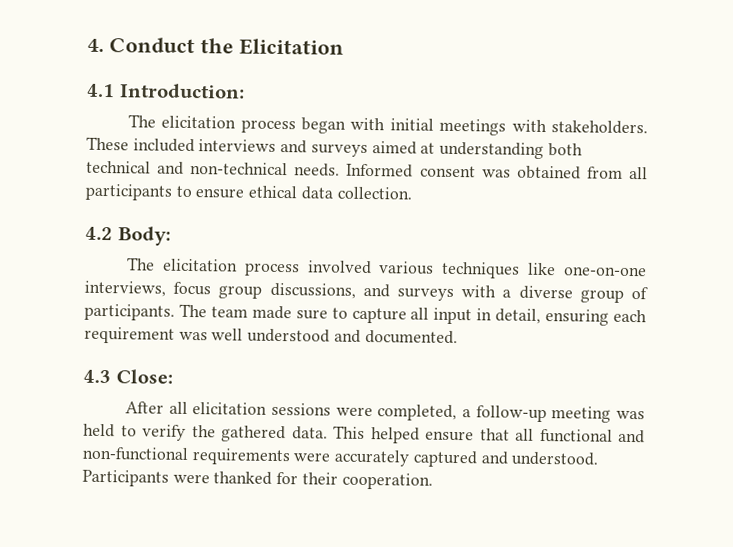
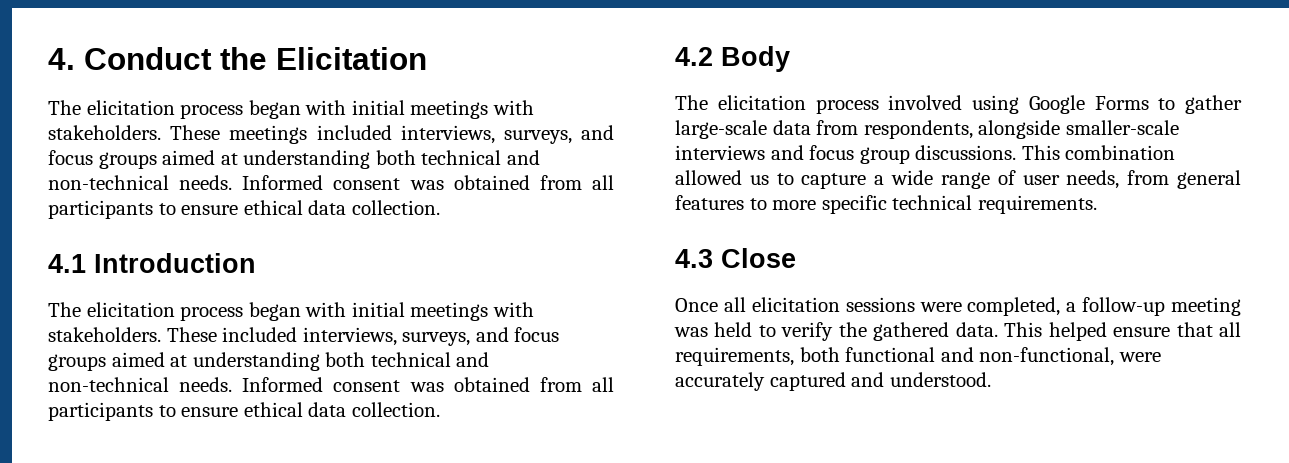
+ The elicitation process began with initial meetings with stakeholders. These meetings included interviews, surveys, and focus groups aimed at understanding both technical and non-technical needs. Informed consent was obtained from all participants to ensure ethical data collection.
- 4.1 Introduction:
+ 4.1 Introduction
- These included interviews and surveys aimed at understanding both technical and non-technical needs.
+ These included interviews, surveys, and focus groups aimed at understanding both technical and non-technical needs.
- 4.2 Body:
+ 4.2 Body
- The elicitation process involved various techniques like one-on-one interviews, focus group discussions, and surveys with a diverse group of participants. The team made sure to capture all input in detail, ensuring each requirement was well understood and documented.
+ The elicitation process involved using Google Forms to gather large-scale data from respondents, alongside smaller-scale interviews and focus group discussions. This combination allowed us to capture a wide range of user needs, from general features to more specific technical requirements.
- 4.3 Close:
- After all elicitation sessions were completed, a follow-up meeting was held to verify the gathered data.
+ 4.3 Close
+ Once all elicitation sessions were completed, a follow-up meeting was held to verify the gathered data.
- This helped ensure that all functional and non-functional requirements were accurately captured and understood. Participants were thanked for their cooperation.
+ This helped ensure that all requirements, both functional and non-functional, were accurately captured and understood.

